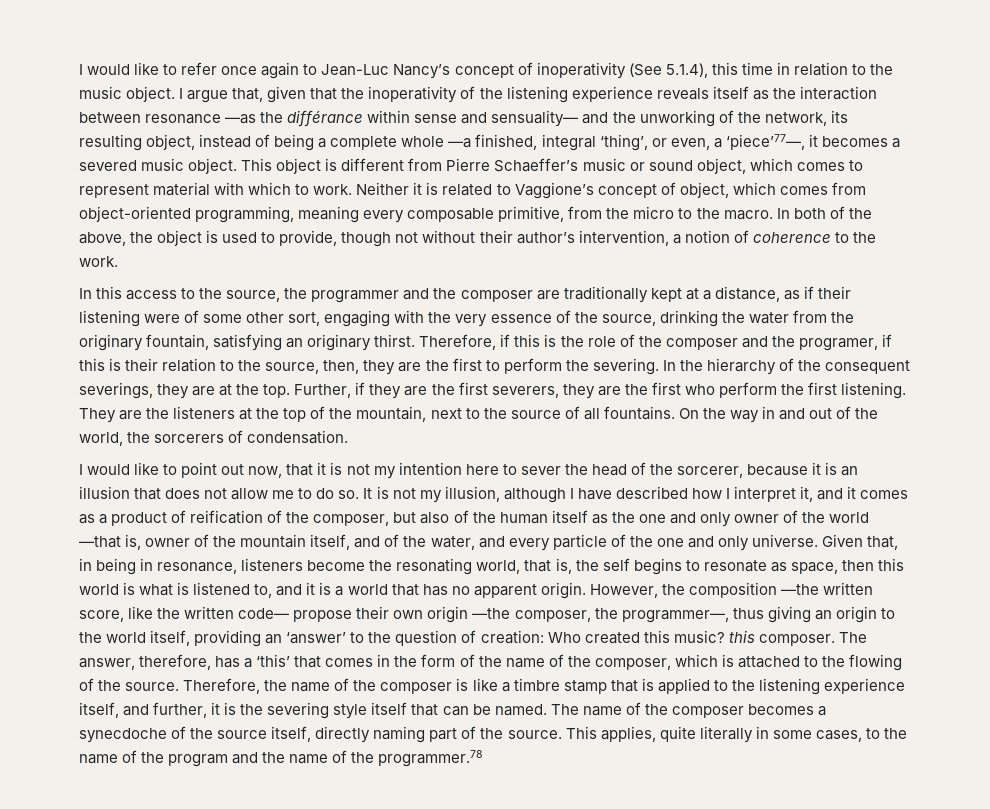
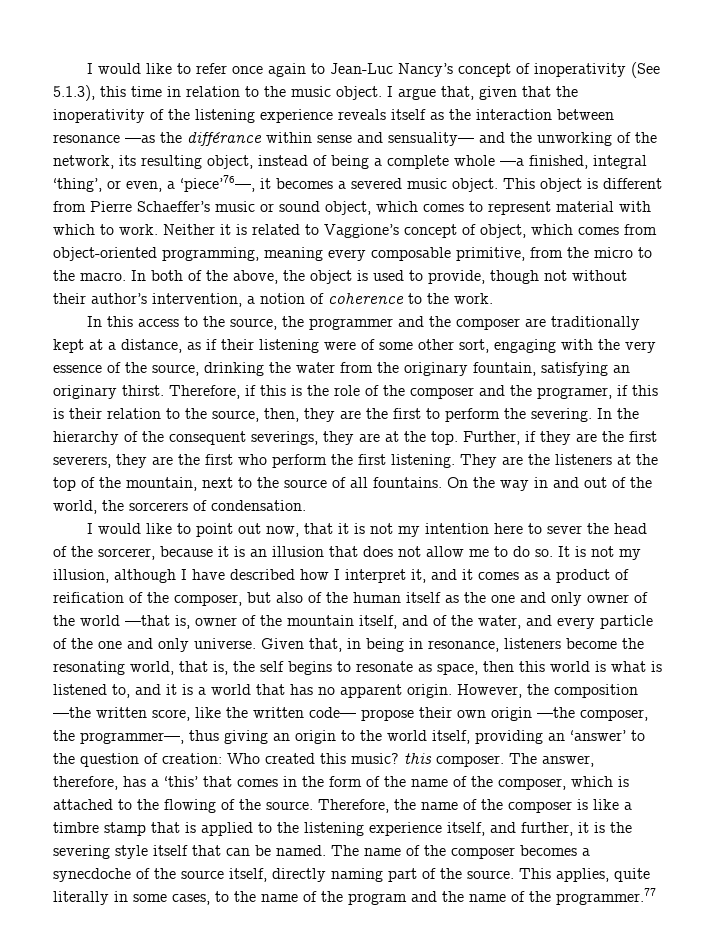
- I would like to refer once again to Jean-Luc Nancy’s concept of inoperativity (See 5.1.4), this time in relation to the music object.
+ I would like to refer once again to Jean-Luc Nancy’s concept of inoperativity (See 5.1.3), this time in relation to the music object.
- I argue that, given that the inoperativity of the listening experience reveals itself as the interaction between resonance —as the différance within sense and sensuality— and the unworking of the network, its resulting object, instead of being a complete whole —a finished, integral ‘thing’, or even, a ‘piece’77—, it becomes a severed music object.
+ I argue that, given that the inoperativity of the listening experience reveals itself as the interaction between resonance —as the différance within sense and sensuality— and the unworking of the network, its resulting object, instead of being a complete whole —a finished, integral ‘thing’, or even, a ‘piece’76—, it becomes a severed music object.
- This applies, quite literally in some cases, to the name of the program and the name of the programmer.78
+ This applies, quite literally in some cases, to the name of the program and the name of the programmer.77

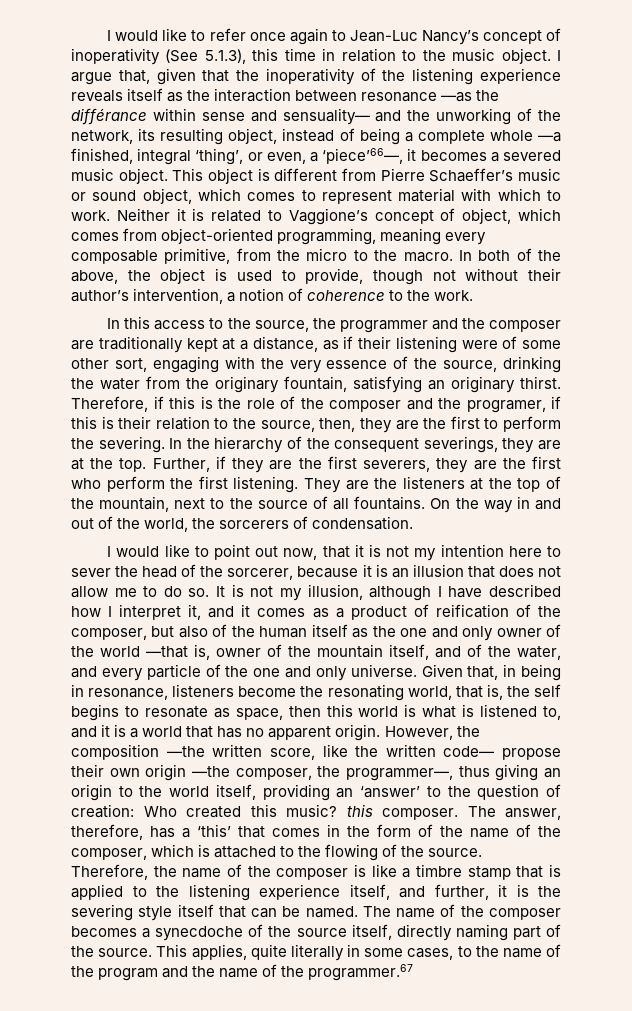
- I argue that, given that the inoperativity of the listening experience reveals itself as the interaction between resonance —as the différance within sense and sensuality— and the unworking of the network, its resulting object, instead of being a complete whole —a finished, integral ‘thing’, or even, a ‘piece’76—, it becomes a severed music object.
+ I argue that, given that the inoperativity of the listening experience reveals itself as the interaction between resonance —as the différance within sense and sensuality— and the unworking of the network, its resulting object, instead of being a complete whole —a finished, integral ‘thing’, or even, a ‘piece’66—, it becomes a severed music object.
- This applies, quite literally in some cases, to the name of the program and the name of the programmer.77
+ This applies, quite literally in some cases, to the name of the program and the name of the programmer.67

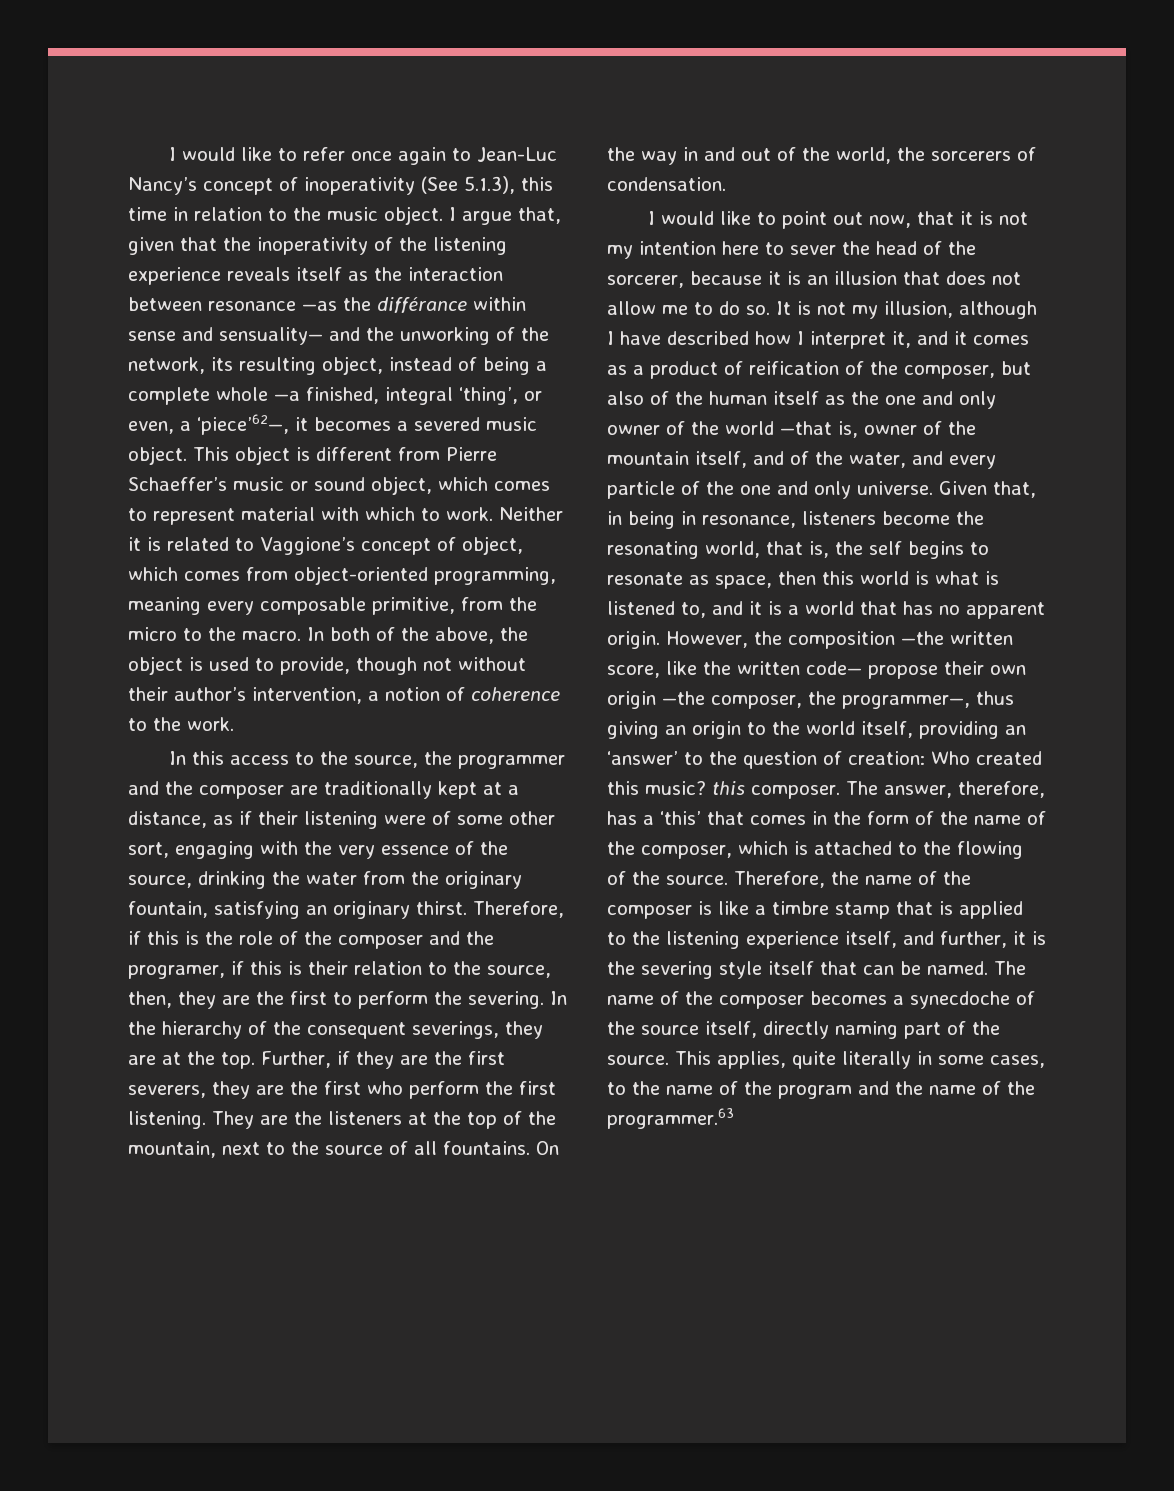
- I argue that, given that the inoperativity of the listening experience reveals itself as the interaction between resonance —as the différance within sense and sensuality— and the unworking of the network, its resulting object, instead of being a complete whole —a finished, integral ‘thing’, or even, a ‘piece’66—, it becomes a severed music object.
+ I argue that, given that the inoperativity of the listening experience reveals itself as the interaction between resonance —as the différance within sense and sensuality— and the unworking of the network, its resulting object, instead of being a complete whole —a finished, integral ‘thing’, or even, a ‘piece’62—, it becomes a severed music object.
- This applies, quite literally in some cases, to the name of the program and the name of the programmer.67
+ This applies, quite literally in some cases, to the name of the program and the name of the programmer.63

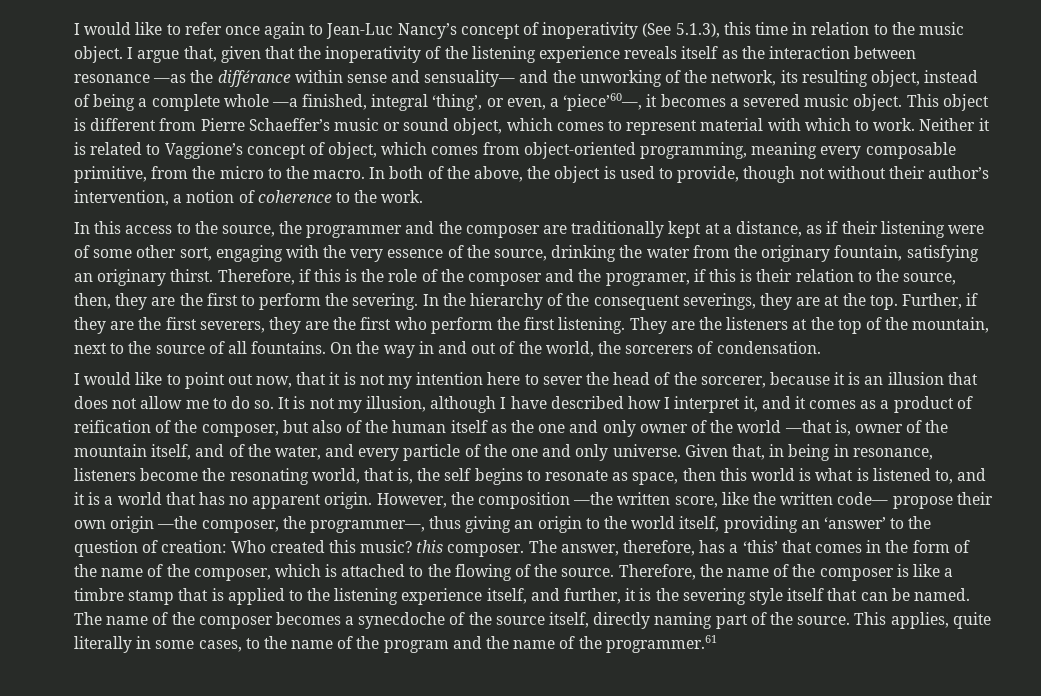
- I argue that, given that the inoperativity of the listening experience reveals itself as the interaction between resonance —as the différance within sense and sensuality— and the unworking of the network, its resulting object, instead of being a complete whole —a finished, integral ‘thing’, or even, a ‘piece’62—, it becomes a severed music object.
+ I argue that, given that the inoperativity of the listening experience reveals itself as the interaction between resonance —as the différance within sense and sensuality— and the unworking of the network, its resulting object, instead of being a complete whole —a finished, integral ‘thing’, or even, a ‘piece’60—, it becomes a severed music object.
- This applies, quite literally in some cases, to the name of the program and the name of the programmer.63
+ This applies, quite literally in some cases, to the name of the program and the name of the programmer.61

